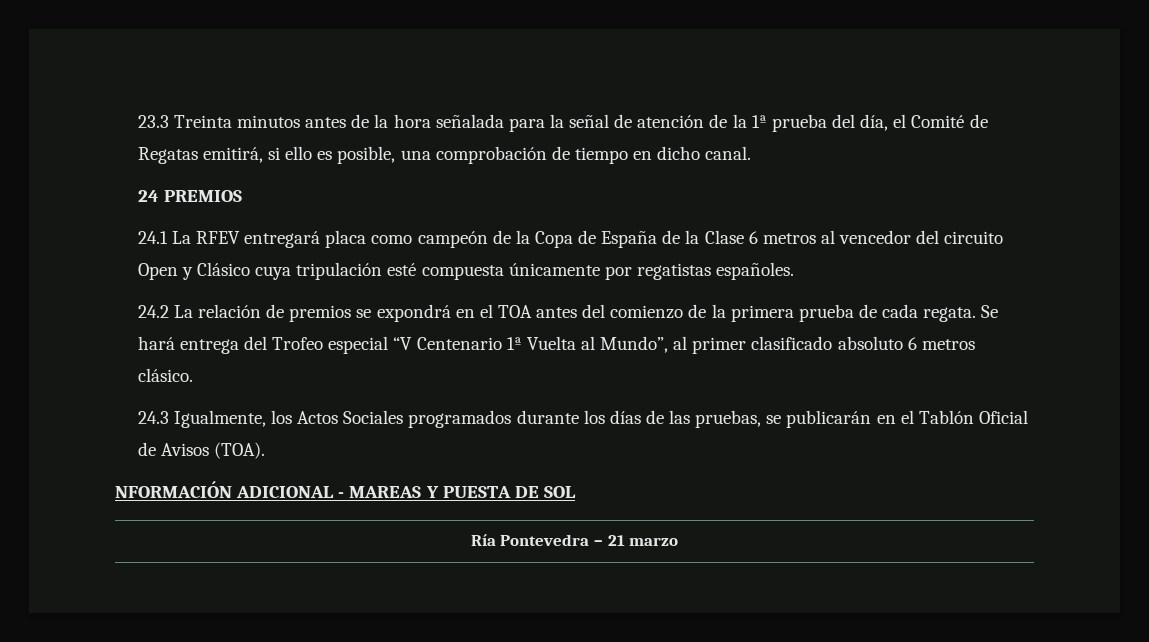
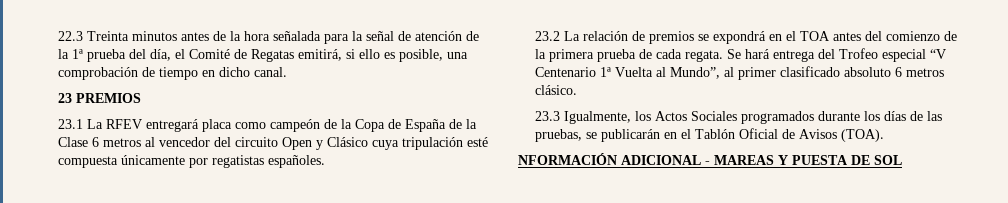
- 23.3 Treinta minutos antes de la hora señalada para la señal de atención de la 1ª prueba del día, el Comité de Regatas emitirá, si ello es posible, una comprobación de tiempo en dicho canal.
+ 22.3 Treinta minutos antes de la hora señalada para la señal de atención de la 1ª prueba del día, el Comité de Regatas emitirá, si ello es posible, una comprobación de tiempo en dicho canal.
- 24 PREMIOS
+ 23 PREMIOS
- 24.1 La RFEV entregará placa como campeón de la Copa de España de la Clase 6 metros al vencedor del circuito Open y Clásico cuya tripulación esté compuesta únicamente por regatistas españoles.
+ 23.1 La RFEV entregará placa como campeón de la Copa de España de la Clase 6 metros al vencedor del circuito Open y Clásico cuya tripulación esté compuesta únicamente por regatistas españoles.
- 24.2 La relación de premios se expondrá en el TOA antes del comienzo de la primera prueba de cada regata.
+ 23.2 La relación de premios se expondrá en el TOA antes del comienzo de la primera prueba de cada regata.
- 24.3 Igualmente, los Actos Sociales programados durante los días de las pruebas, se publicarán en el Tablón Oficial de Avisos (TOA).
+ 23.3 Igualmente, los Actos Sociales programados durante los días de las pruebas, se publicarán en el Tablón Oficial de Avisos (TOA).
- Ría Pontevedra – 21 marzo

